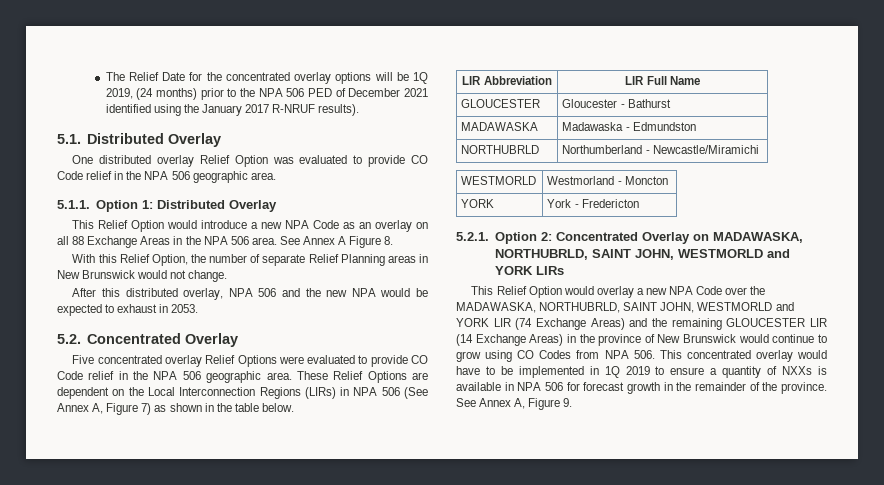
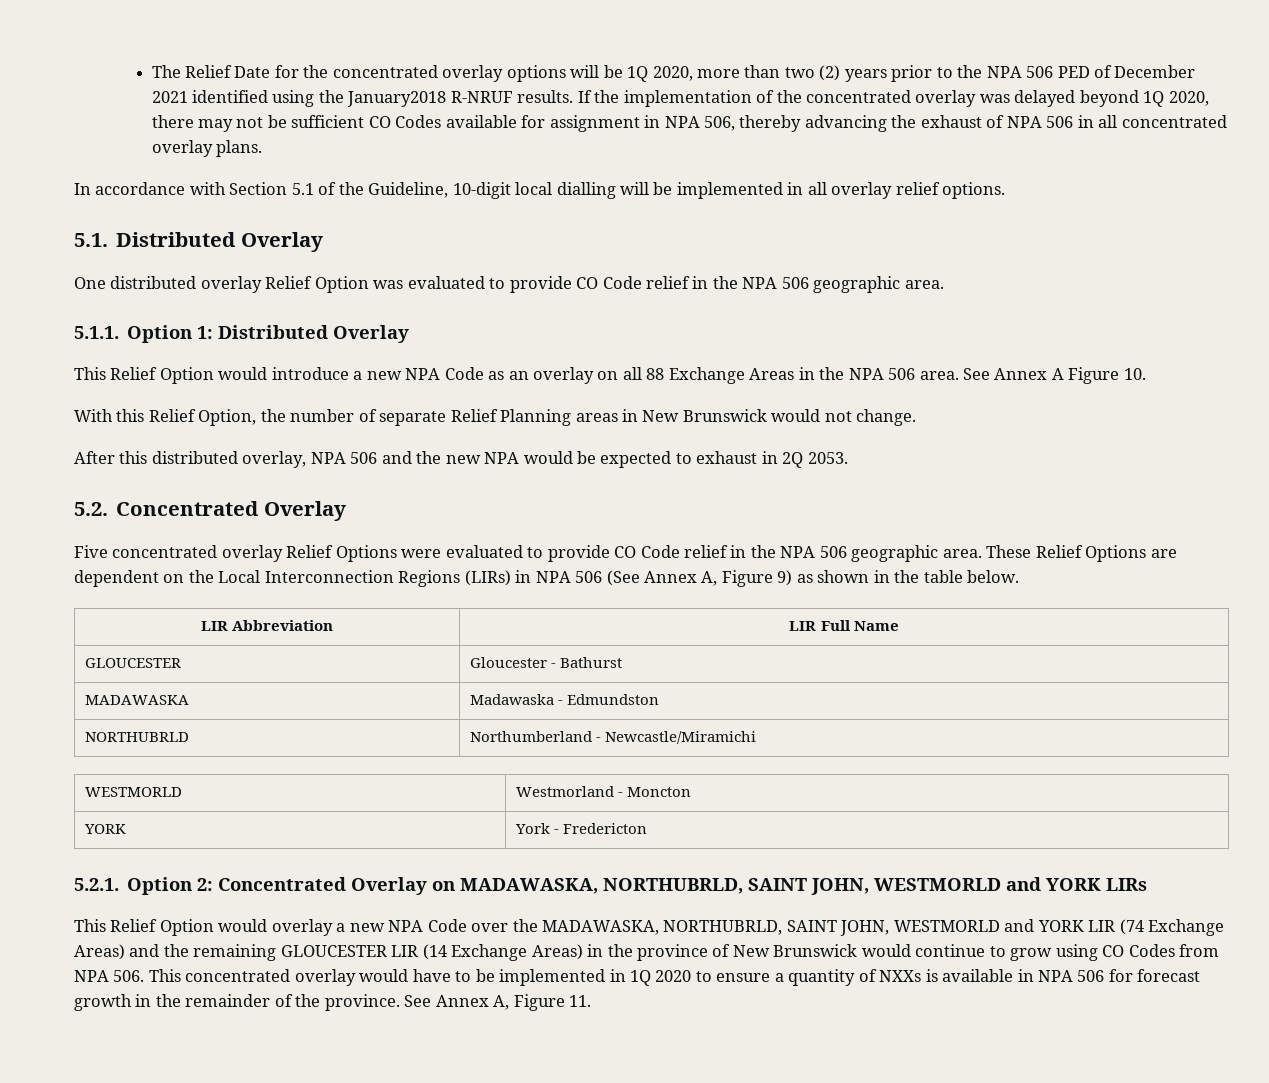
- The Relief Date for the concentrated overlay options will be 1Q 2019, (24 months) prior to the NPA 506 PED of December 2021 identified using the January 2017 R-NRUF results).
+ The Relief Date for the concentrated overlay options will be 1Q 2020, more than two (2) years prior to the NPA 506 PED of December 2021 identified using the January2018 R-NRUF results. If the implementation of the concentrated overlay was delayed beyond 1Q 2020, there may not be sufficient CO Codes available for assignment in NPA 506, thereby advancing the exhaust of NPA 506 in all concentrated overlay plans.
+ In accordance with Section 5.1 of the Guideline, 10-digit local dialling will be implemented in all overlay relief options.
- See Annex A Figure 8.
+ See Annex A Figure 10.
- After this distributed overlay, NPA 506 and the new NPA would be expected to exhaust in 2053.
+ After this distributed overlay, NPA 506 and the new NPA would be expected to exhaust in 2Q 2053.
- These Relief Options are dependent on the Local Interconnection Regions (LIRs) in NPA 506 (See Annex A, Figure 7) as shown in the table below.
+ These Relief Options are dependent on the Local Interconnection Regions (LIRs) in NPA 506 (See Annex A, Figure 9) as shown in the table below.
- This Relief Option would overlay a new NPA Code over the MADAWASKA, NORTHUBRLD, SAINT JOHN, WESTMORLD and YORK LIR (74 Exchange Areas) and the remaining GLOUCESTER LIR (14 Exchange Areas) in the province of New Brunswick would continue to grow using CO Codes from NPA 506. This concentrated overlay would have to be implemented in 1Q 2019 to ensure a quantity of NXXs is available in NPA 506 for forecast growth in the remainder of the province.
+ This Relief Option would overlay a new NPA Code over the MADAWASKA, NORTHUBRLD, SAINT JOHN, WESTMORLD and YORK LIR (74 Exchange Areas) and the remaining GLOUCESTER LIR (14 Exchange Areas) in the province of New Brunswick would continue to grow using CO Codes from NPA 506. This concentrated overlay would have to be implemented in 1Q 2020 to ensure a quantity of NXXs is available in NPA 506 for forecast growth in the remainder of the province.
- See Annex A, Figure 9.
+ See Annex A, Figure 11.

